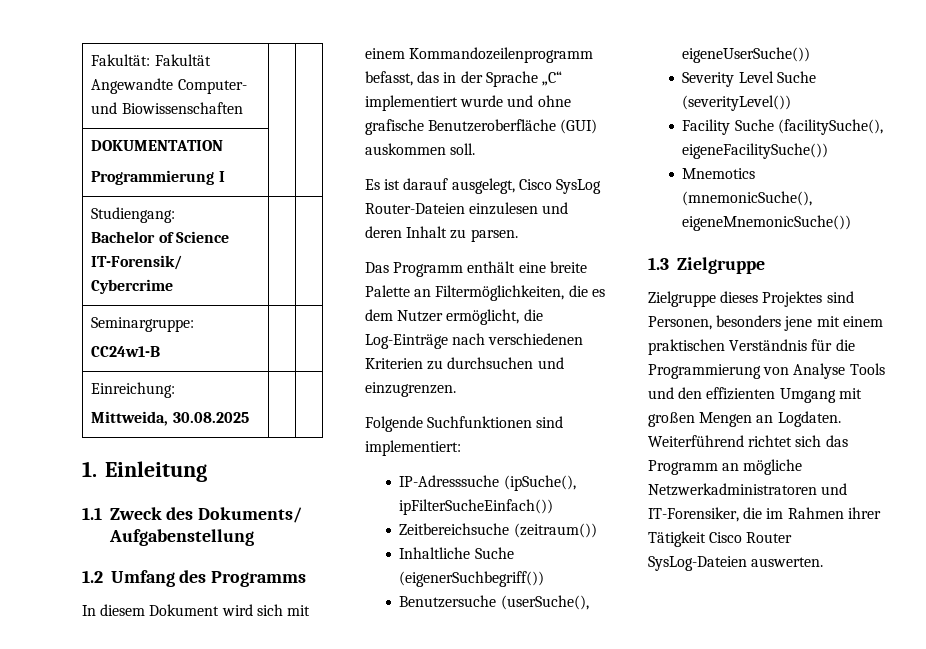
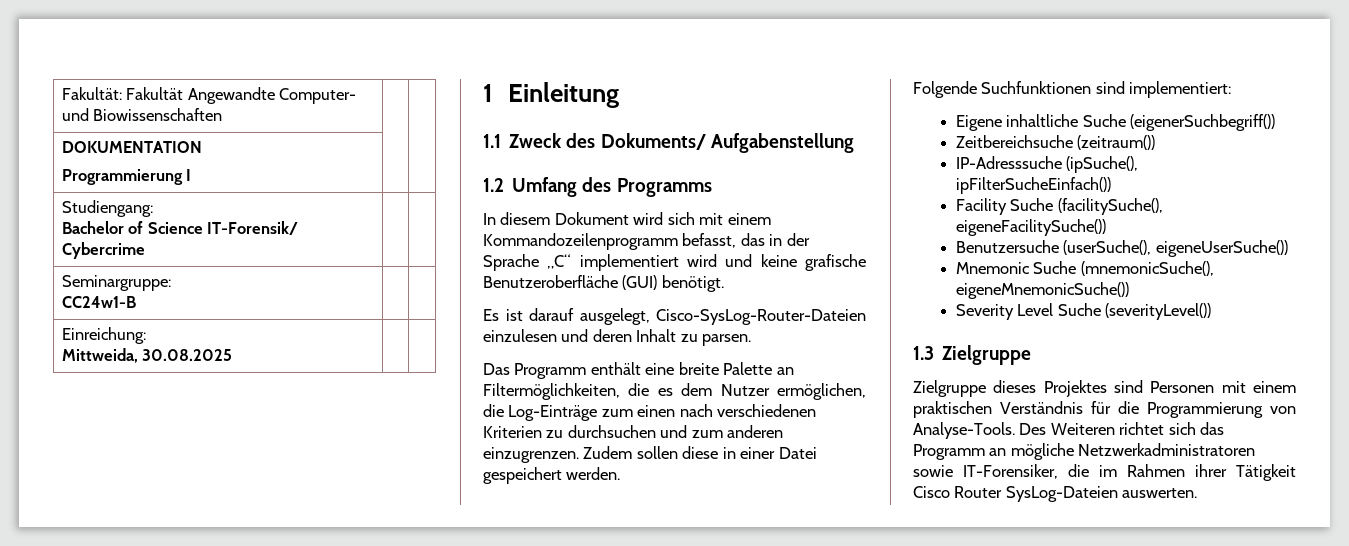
- 1. Einleitung
+ 1 Einleitung
- In diesem Dokument wird sich mit einem Kommandozeilenprogramm befasst, das in der Sprache „C“ implementiert wurde und ohne grafische Benutzeroberfläche (GUI) auskommen soll.
+ In diesem Dokument wird sich mit einem Kommandozeilenprogramm befasst, das in der Sprache „C“ implementiert wird und keine grafische Benutzeroberfläche (GUI) benötigt.
- Es ist darauf ausgelegt, Cisco SysLog Router-Dateien einzulesen und deren Inhalt zu parsen.
+ Es ist darauf ausgelegt, Cisco-SysLog-Router-Dateien einzulesen und deren Inhalt zu parsen.
- Das Programm enthält eine breite Palette an Filtermöglichkeiten, die es dem Nutzer ermöglicht, die Log-Einträge nach verschiedenen Kriterien zu durchsuchen und einzugrenzen.
+ Das Programm enthält eine breite Palette an Filtermöglichkeiten, die es dem Nutzer ermöglichen, die Log-Einträge zum einen nach verschiedenen Kriterien zu durchsuchen und zum anderen einzugrenzen. Zudem sollen diese in einer Datei gespeichert werden.
  Folgende Suchfunktionen sind implementiert:
+ Eigene inhaltliche Suche (eigenerSuchbegriff())
+ Zeitbereichsuche (zeitraum())
  IP-Adresssuche (ipSuche(), ipFilterSucheEinfach())
- Zeitbereichsuche (zeitraum())
- Inhaltliche Suche (eigenerSuchbegriff())
+ Facility Suche (facilitySuche(), eigeneFacilitySuche())
  Benutzersuche (userSuche(), eigeneUserSuche())
+ Mnemonic Suche (mnemonicSuche(), eigeneMnemonicSuche())
  Severity Level Suche (severityLevel())
- Facility Suche (facilitySuche(), eigeneFacilitySuche())
- Mnemotics (mnemonicSuche(), eigeneMnemonicSuche())
- Zielgruppe dieses Projektes sind Personen, besonders jene mit einem praktischen Verständnis für die Programmierung von Analyse Tools und den effizienten Umgang mit großen Mengen an Logdaten. Weiterführend richtet sich das Programm an mögliche Netzwerkadministratoren und IT-Forensiker, die im Rahmen ihrer Tätigkeit Cisco Router SysLog-Dateien auswerten.
+ Zielgruppe dieses Projektes sind Personen mit einem praktischen Verständnis für die Programmierung von Analyse-Tools. Des Weiteren richtet sich das Programm an mögliche Netzwerkadministratoren sowie IT-Forensiker, die im Rahmen ihrer Tätigkeit Cisco Router SysLog-Dateien auswerten.

